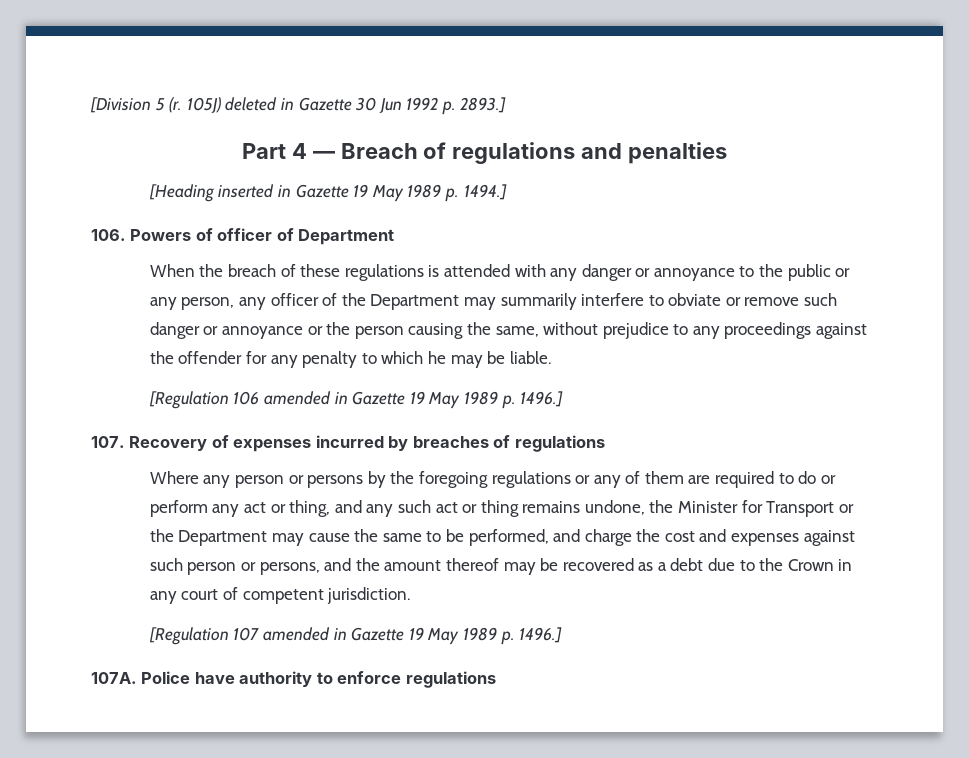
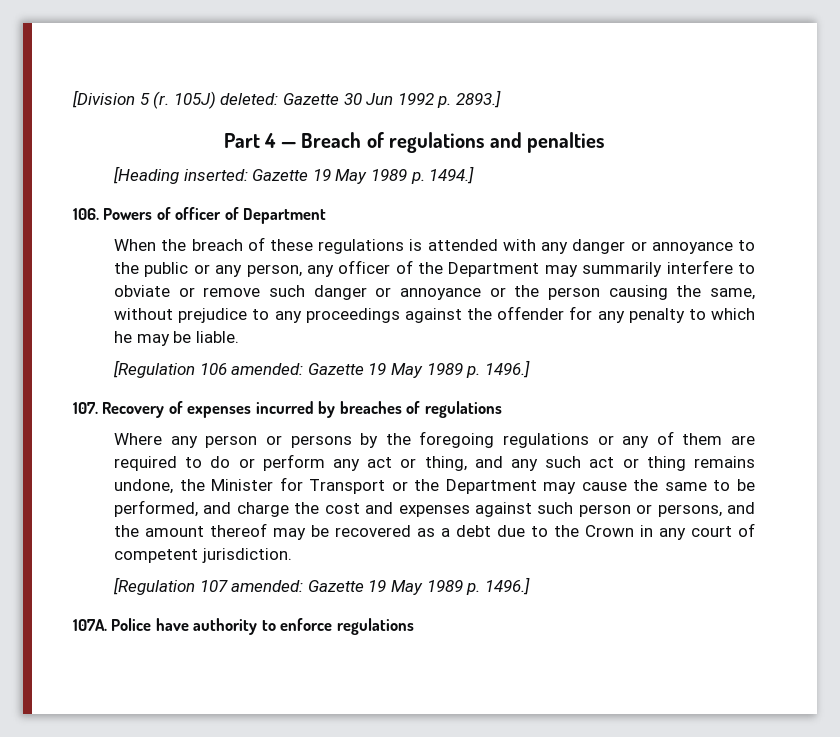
- 105J) deleted in Gazette 30 Jun 1992 p. 2893.]
+ 105J) deleted: Gazette 30 Jun 1992 p. 2893.]
- [Heading inserted in Gazette 19 May 1989 p. 1494.]
+ [Heading inserted: Gazette 19 May 1989 p. 1494.]
- [Regulation 106 amended in Gazette 19 May 1989 p. 1496.]
+ [Regulation 106 amended: Gazette 19 May 1989 p. 1496.]
- [Regulation 107 amended in Gazette 19 May 1989 p. 1496.]
+ [Regulation 107 amended: Gazette 19 May 1989 p. 1496.]

